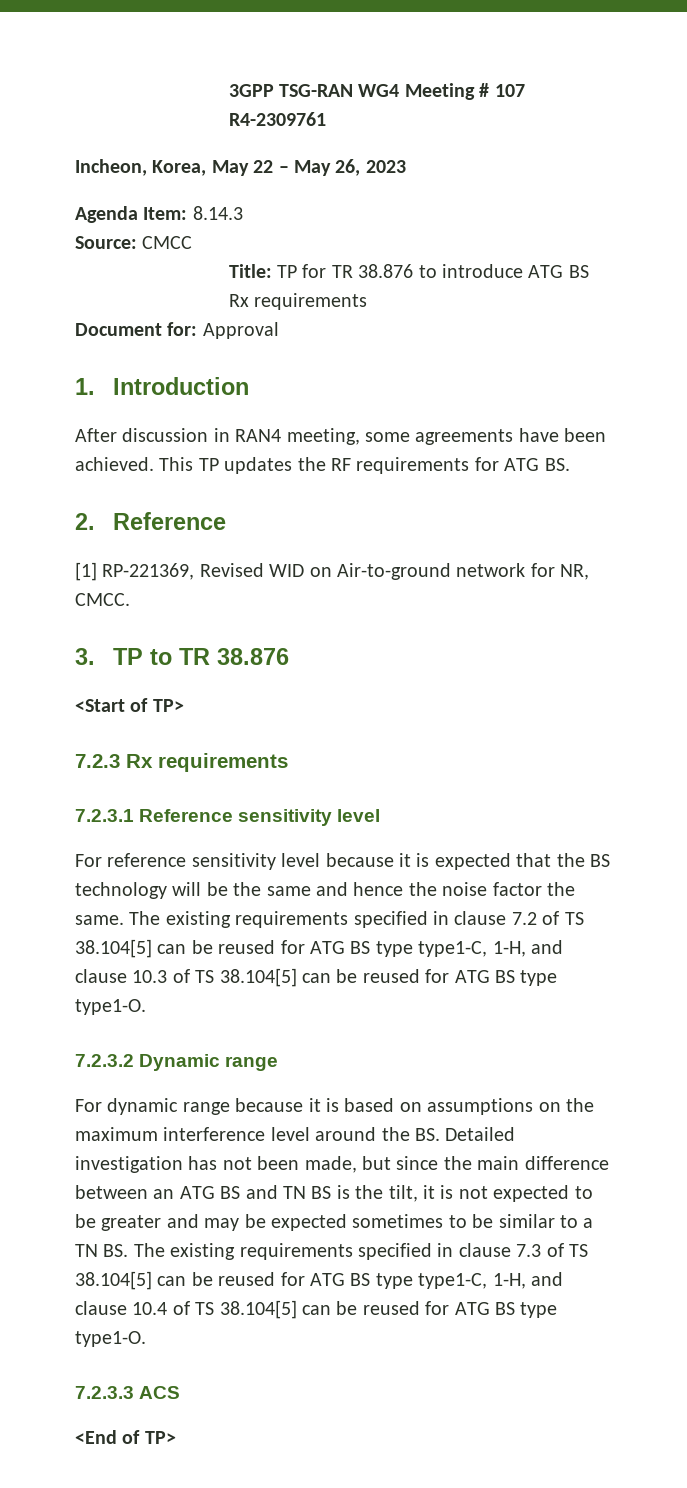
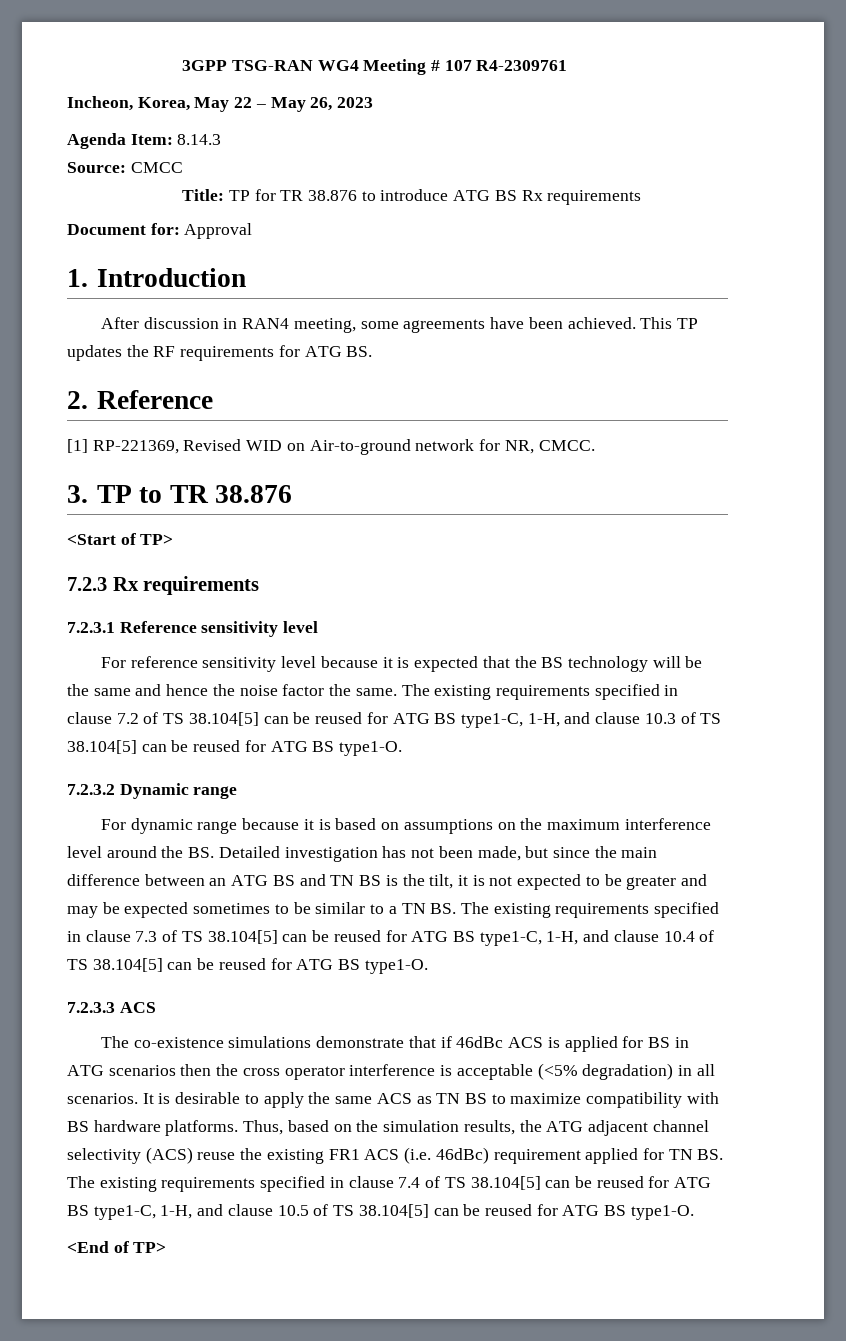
- The existing requirements specified in clause 7.2 of TS 38.104[5] can be reused for ATG BS type type1-C, 1-H, and clause 10.3 of TS 38.104[5] can be reused for ATG BS type type1-O.
+ The existing requirements specified in clause 7.2 of TS 38.104[5] can be reused for ATG BS type1-C, 1-H, and clause 10.3 of TS 38.104[5] can be reused for ATG BS type1-O.
- For dynamic range because it is based on assumptions on the maximum interference level around the BS. Detailed investigation has not been made, but since the main difference between an ATG BS and TN BS is the tilt, it is not expected to be greater and may be expected sometimes to be similar to a TN BS. The existing requirements specified in clause 7.3 of TS 38.104[5] can be reused for ATG BS type type1-C, 1-H, and clause 10.4 of TS 38.104[5] can be reused for ATG BS type type1-O.
+ For dynamic range because it is based on assumptions on the maximum interference level around the BS. Detailed investigation has not been made, but since the main difference between an ATG BS and TN BS is the tilt, it is not expected to be greater and may be expected sometimes to be similar to a TN BS. The existing requirements specified in clause 7.3 of TS 38.104[5] can be reused for ATG BS type1-C, 1-H, and clause 10.4 of TS 38.104[5] can be reused for ATG BS type1-O.
+ The co-existence simulations demonstrate that if 46dBc ACS is applied for BS in ATG scenarios then the cross operator interference is acceptable (<5% degradation) in all scenarios. It is desirable to apply the same ACS as TN BS to maximize compatibility with BS hardware platforms. Thus, based on the simulation results, the ATG adjacent channel selectivity (ACS) reuse the existing FR1 ACS (i.e. 46dBc) requirement applied for TN BS. The existing requirements specified in clause 7.4 of TS 38.104[5] can be reused for ATG BS type1-C, 1-H, and clause 10.5 of TS 38.104[5] can be reused for ATG BS type1-O.

